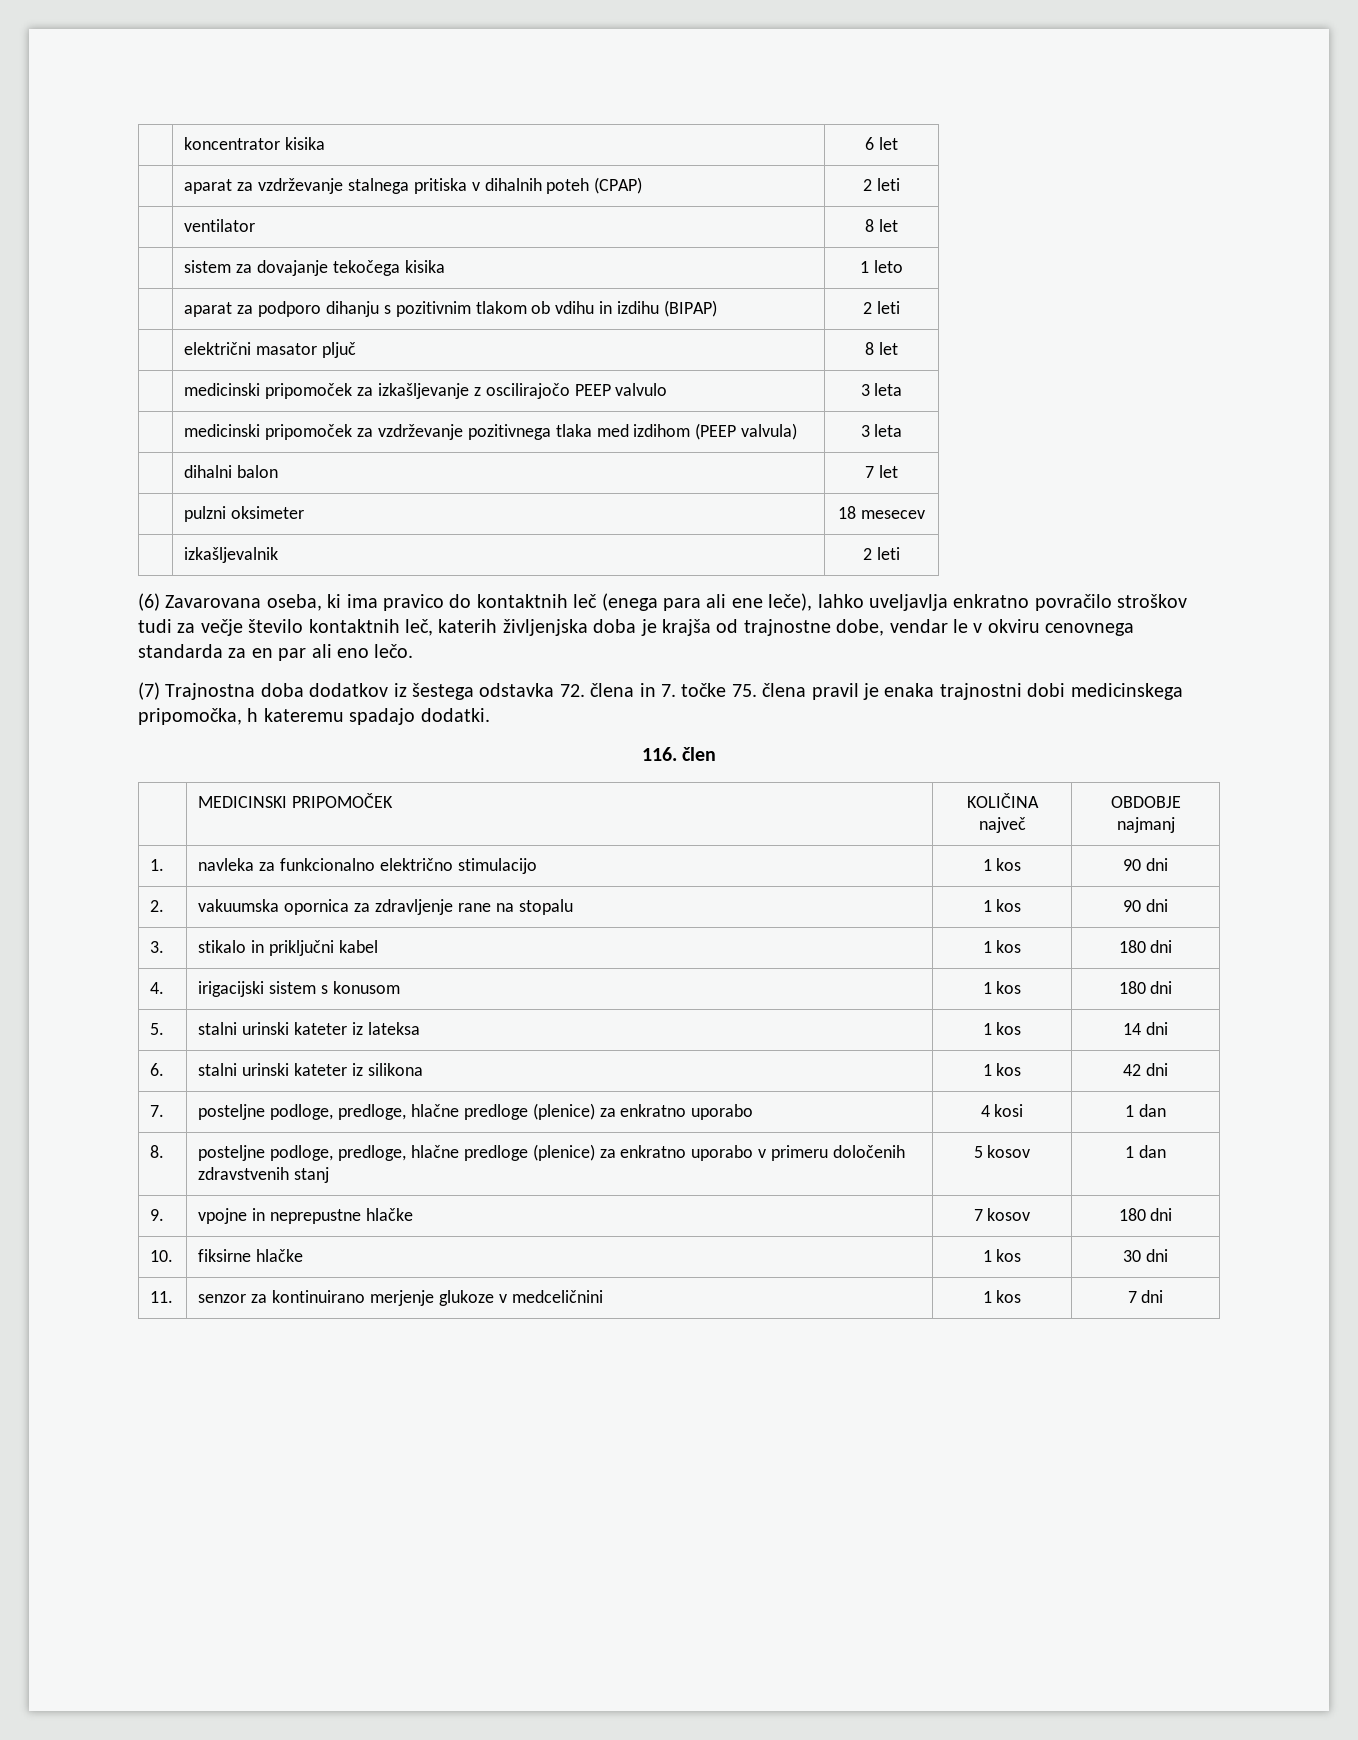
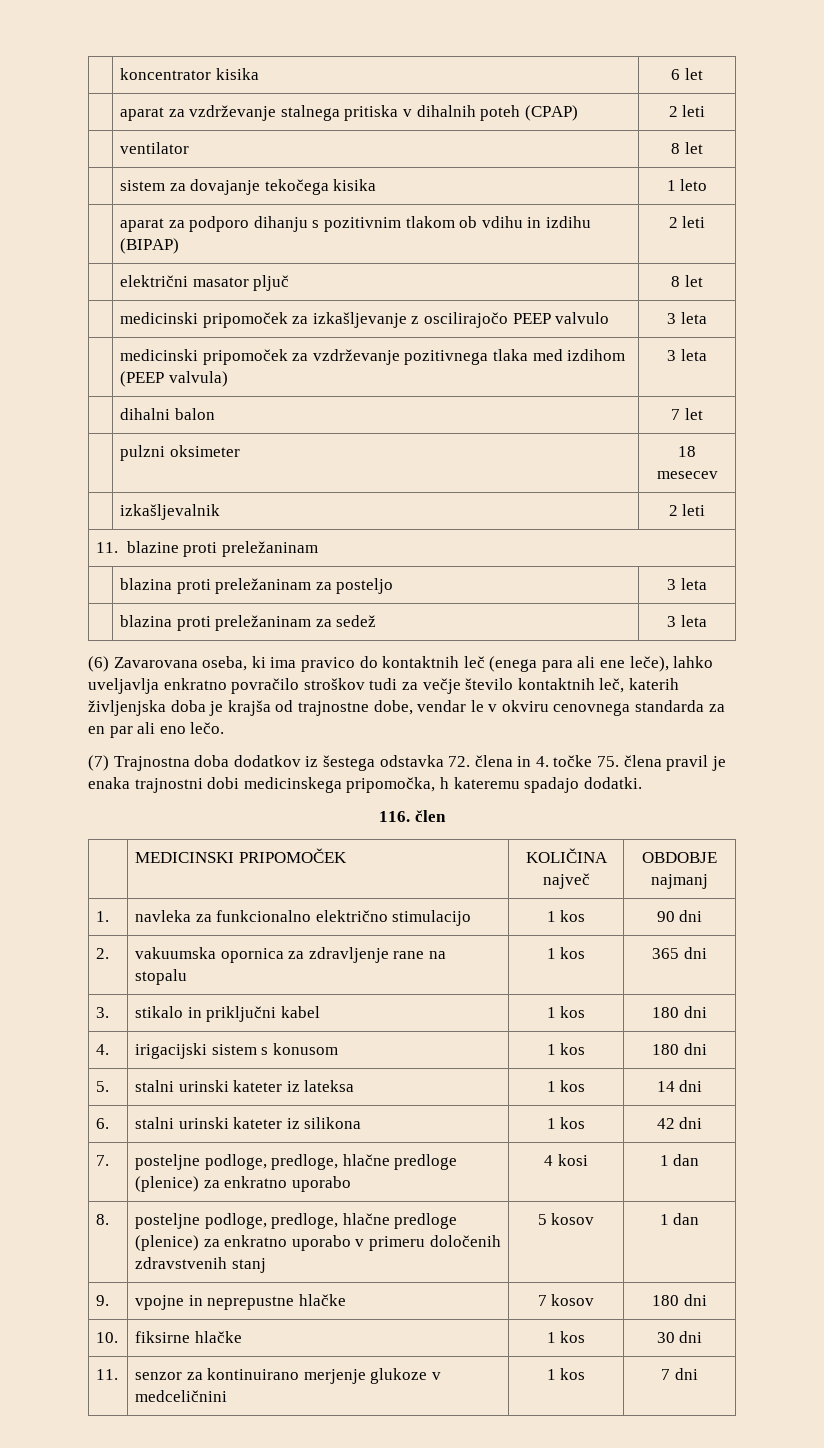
+ 11. blazine proti preležaninam
+ | blazina proti preležaninam za posteljo | 3 leta
+ | blazina proti preležaninam za sedež | 3 leta
- (7) Trajnostna doba dodatkov iz šestega odstavka 72. člena in 7. točke 75. člena pravil je enaka trajnostni dobi medicinskega pripomočka, h kateremu spadajo dodatki.
+ (7) Trajnostna doba dodatkov iz šestega odstavka 72. člena in 4. točke 75. člena pravil je enaka trajnostni dobi medicinskega pripomočka, h kateremu spadajo dodatki.
- 2. | vakuumska opornica za zdravljenje rane na stopalu | 1 kos | 90 dni
+ 2. | vakuumska opornica za zdravljenje rane na stopalu | 1 kos | 365 dni

